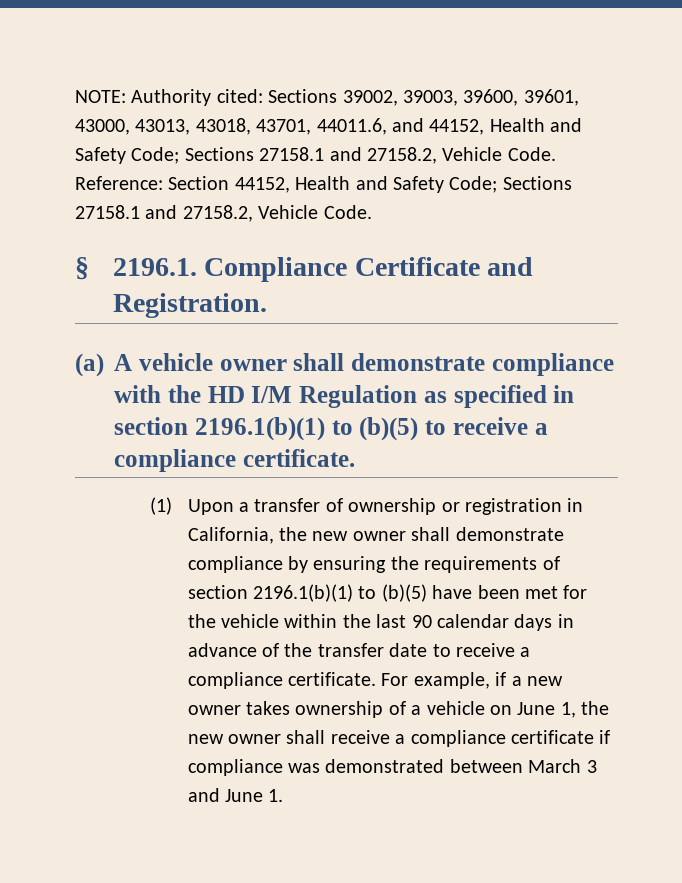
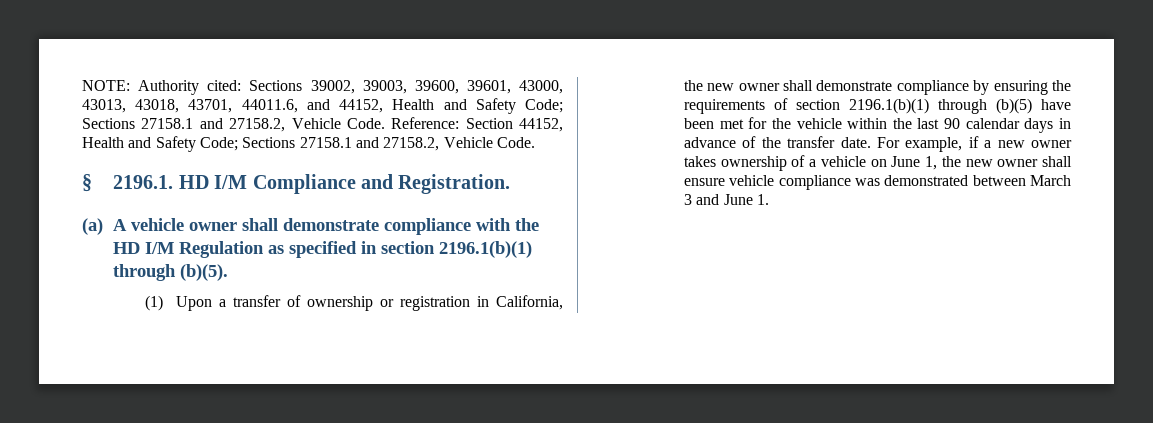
- § 2196.1. Compliance Certificate and Registration.
+ § 2196.1. HD I/M Compliance and Registration.
- (a) A vehicle owner shall demonstrate compliance with the HD I/M Regulation as specified in section 2196.1(b)(1) to (b)(5) to receive a compliance certificate.
+ (a) A vehicle owner shall demonstrate compliance with the HD I/M Regulation as specified in section 2196.1(b)(1) through (b)(5).
- (1) Upon a transfer of ownership or registration in California, the new owner shall demonstrate compliance by ensuring the requirements of section 2196.1(b)(1) to (b)(5) have been met for the vehicle within the last 90 calendar days in advance of the transfer date to receive a compliance certificate.
+ (1) Upon a transfer of ownership or registration in California, the new owner shall demonstrate compliance by ensuring the requirements of section 2196.1(b)(1) through (b)(5) have been met for the vehicle within the last 90 calendar days in advance of the transfer date.
- For example, if a new owner takes ownership of a vehicle on June 1, the new owner shall receive a compliance certificate if compliance was demonstrated between March 3 and June 1.
+ For example, if a new owner takes ownership of a vehicle on June 1, the new owner shall ensure vehicle compliance was demonstrated between March 3 and June 1.

